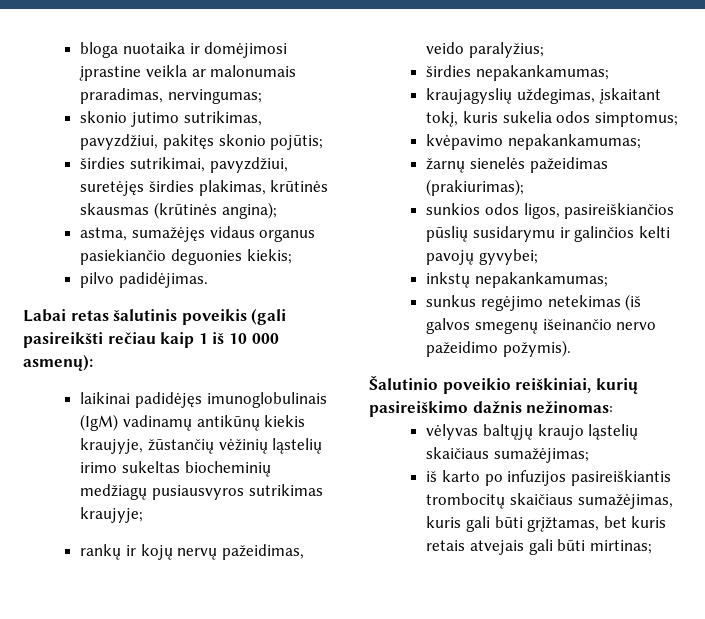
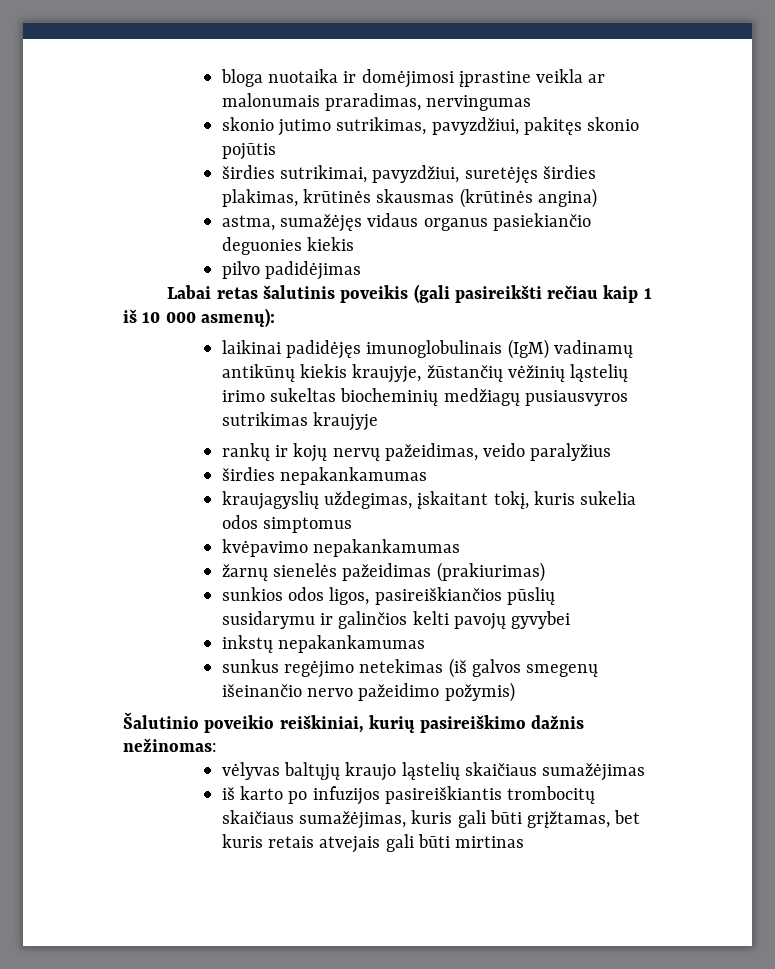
- bloga nuotaika ir domėjimosi įprastine veikla ar malonumais praradimas, nervingumas;
+ bloga nuotaika ir domėjimosi įprastine veikla ar malonumais praradimas, nervingumas
- skonio jutimo sutrikimas, pavyzdžiui, pakitęs skonio pojūtis;
+ skonio jutimo sutrikimas, pavyzdžiui, pakitęs skonio pojūtis
- širdies sutrikimai, pavyzdžiui, suretėjęs širdies plakimas, krūtinės skausmas (krūtinės angina);
+ širdies sutrikimai, pavyzdžiui, suretėjęs širdies plakimas, krūtinės skausmas (krūtinės angina)
- astma, sumažėjęs vidaus organus pasiekiančio deguonies kiekis;
+ astma, sumažėjęs vidaus organus pasiekiančio deguonies kiekis
- pilvo padidėjimas.
+ pilvo padidėjimas
- laikinai padidėjęs imunoglobulinais (IgM) vadinamų antikūnų kiekis kraujyje, žūstančių vėžinių ląstelių irimo sukeltas biocheminių medžiagų pusiausvyros sutrikimas kraujyje;
+ laikinai padidėjęs imunoglobulinais (IgM) vadinamų antikūnų kiekis kraujyje, žūstančių vėžinių ląstelių irimo sukeltas biocheminių medžiagų pusiausvyros sutrikimas kraujyje
- rankų ir kojų nervų pažeidimas, veido paralyžius;
- širdies nepakankamumas;
+ rankų ir kojų nervų pažeidimas, veido paralyžius
+ širdies nepakankamumas
- kraujagyslių uždegimas, įskaitant tokį, kuris sukelia odos simptomus;
+ kraujagyslių uždegimas, įskaitant tokį, kuris sukelia odos simptomus
- kvėpavimo nepakankamumas;
+ kvėpavimo nepakankamumas
- žarnų sienelės pažeidimas (prakiurimas);
+ žarnų sienelės pažeidimas (prakiurimas)
- sunkios odos ligos, pasireiškiančios pūslių susidarymu ir galinčios kelti pavojų gyvybei;
+ sunkios odos ligos, pasireiškiančios pūslių susidarymu ir galinčios kelti pavojų gyvybei
- inkstų nepakankamumas;
+ inkstų nepakankamumas
- sunkus regėjimo netekimas (iš galvos smegenų išeinančio nervo pažeidimo požymis).
+ sunkus regėjimo netekimas (iš galvos smegenų išeinančio nervo pažeidimo požymis)
- vėlyvas baltųjų kraujo ląstelių skaičiaus sumažėjimas;
+ vėlyvas baltųjų kraujo ląstelių skaičiaus sumažėjimas
- iš karto po infuzijos pasireiškiantis trombocitų skaičiaus sumažėjimas, kuris gali būti grįžtamas, bet kuris retais atvejais gali būti mirtinas;
+ iš karto po infuzijos pasireiškiantis trombocitų skaičiaus sumažėjimas, kuris gali būti grįžtamas, bet kuris retais atvejais gali būti mirtinas

